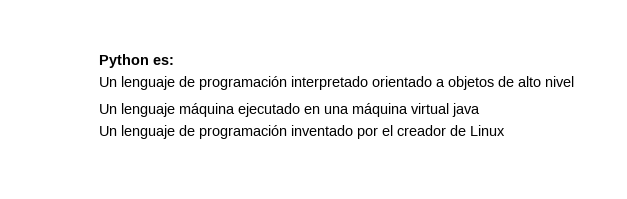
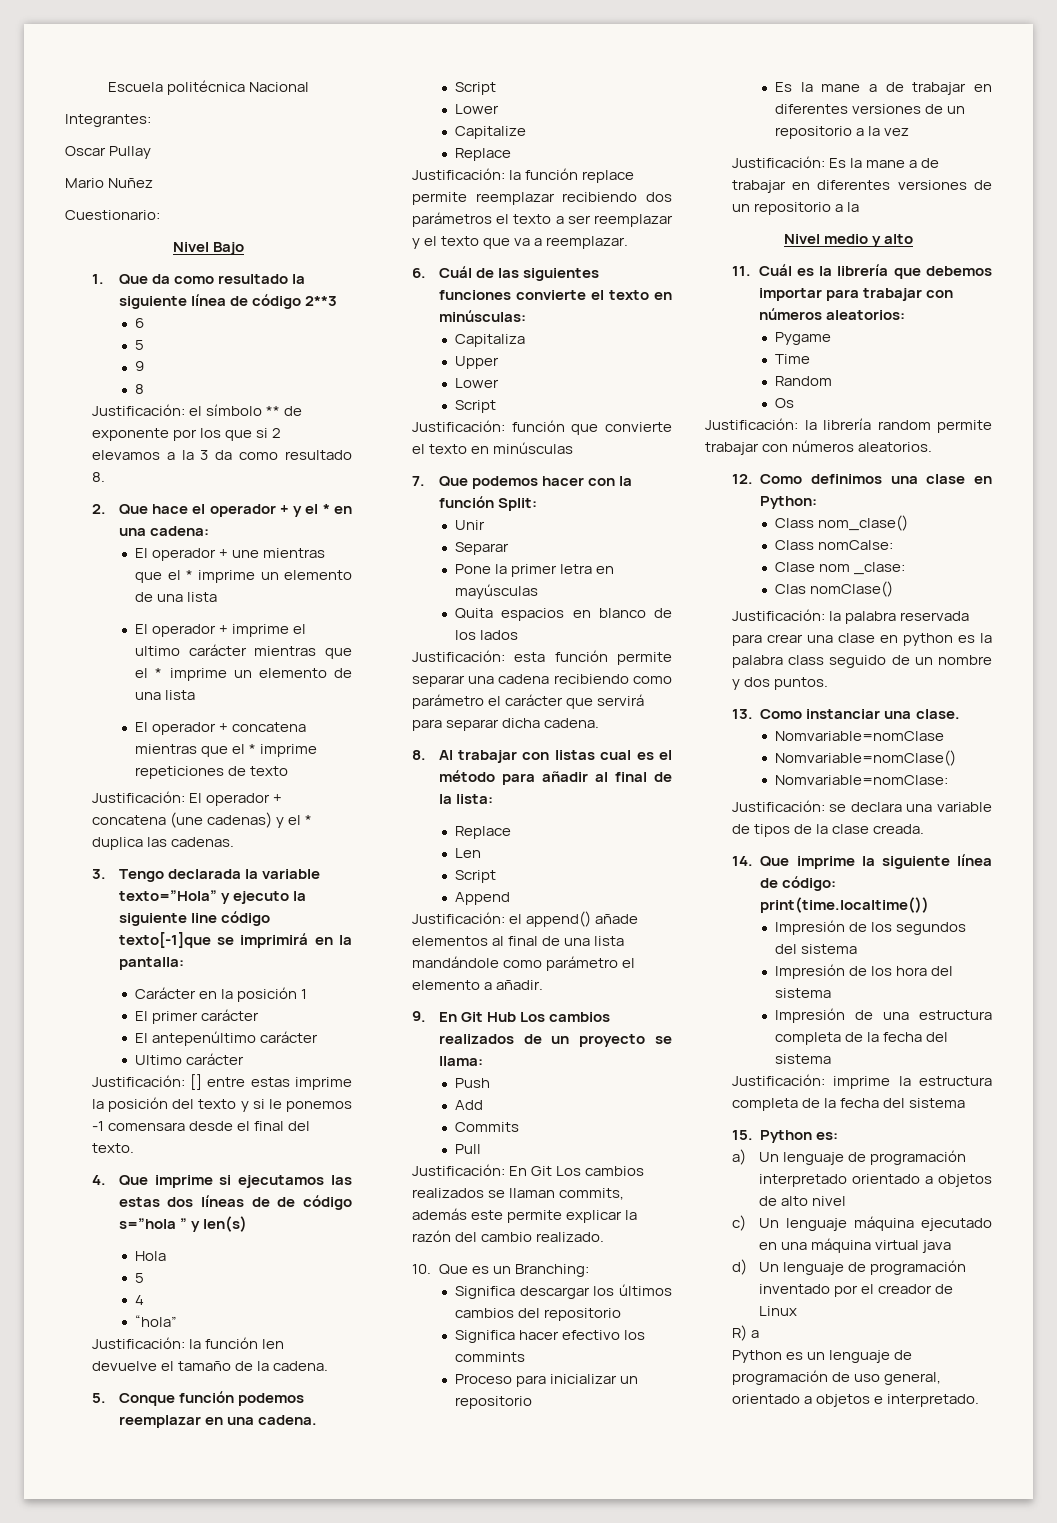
- Python es:
+ Escuela politécnica Nacional
+ Integrantes:
+ Oscar Pullay
+ Mario Nuñez
+ Cuestionario:
+ Nivel Bajo
+ 1. Que da como resultado la siguiente línea de código 2**3
+ 6
+ 5
+ 9
+ 8
+ Justificación: el símbolo ** de exponente por los que si 2 elevamos a la 3 da como resultado 8.
+ 2. Que hace el operador + y el * en una cadena:
+ El operador + une mientras que el * imprime un elemento de una lista
+ El operador + imprime el ultimo carácter mientras que el * imprime un elemento de una lista
+ El operador + concatena mientras que el * imprime repeticiones de texto
+ Justificación: El operador + concatena (une cadenas) y el * duplica las cadenas.
+ 3. Tengo declarada la variable texto=”Hola” y ejecuto la siguiente line código texto[-1]que se imprimirá en la pantalla:
+ Carácter en la posición 1
+ El primer carácter
+ El antepenúltimo carácter
+ Ultimo carácter
+ Justificación: [] entre estas imprime la posición del texto y si le ponemos -1 comensara desde el final del texto.
+ 4. Que imprime si ejecutamos las estas dos líneas de de código s=”hola ” y len(s)
+ Hola
+ 5
+ 4
+ “hola”
+ Justificación: la función len devuelve el tamaño de la cadena.
+ 5. Conque función podemos reemplazar en una cadena.
+ Script
+ Lower
+ Capitalize
+ Replace
+ Justificación: la función replace permite reemplazar recibiendo dos parámetros el texto a ser reemplazar y el texto que va a reemplazar.
+ 6. Cuál de las siguientes funciones convierte el texto en minúsculas:
+ Capitaliza
+ Upper
+ Lower
+ Script
+ Justificación: función que convierte el texto en minúsculas
+ 7. Que podemos hacer con la función Split:
+ Unir
+ Separar
+ Pone la primer letra en mayúsculas
+ Quita espacios en blanco de los lados
+ Justificación: esta función permite separar una cadena recibiendo como parámetro el carácter que servirá para separar dicha cadena.
+ 8. Al trabajar con listas cual es el método para añadir al final de la lista:
+ Replace
+ Len
+ Script
+ Append
+ Justificación: el append() añade elementos al final de una lista mandándole como parámetro el elemento a añadir.
+ 9. En Git Hub Los cambios realizados de un proyecto se llama:
+ Push
+ Add
+ Commits
+ Pull
+ Justificación: En Git Los cambios realizados se llaman commits, además este permite explicar la razón del cambio realizado.
+ 10. Que es un Branching:
+ Significa descargar los últimos cambios del repositorio
+ Significa hacer efectivo los commints
+ Proceso para inicializar un repositorio
+ Es la mane a de trabajar en diferentes versiones de un repositorio a la vez
+ Justificación: Es la mane a de trabajar en diferentes versiones de un repositorio a la
+ Nivel medio y alto
+ 11. Cuál es la librería que debemos importar para trabajar con números aleatorios:
+ Pygame
+ Time
+ Random
+ Os
+ Justificación: la librería random permite trabajar con números aleatorios.
+ 12. Como definimos una clase en Python:
+ Class nom_clase()
+ Class nomCalse:
+ Clase nom _clase:
+ Clas nomClase()
+ Justificación: la palabra reservada para crear una clase en python es la palabra class seguido de un nombre y dos puntos.
+ 13. Como instanciar una clase.
+ Nomvariable=nomClase
+ Nomvariable=nomClase()
+ Nomvariable=nomClase:
+ Justificación: se declara una variable de tipos de la clase creada.
+ 14. Que imprime la siguiente línea de código: print(time.localtime())
+ Impresión de los segundos del sistema
+ Impresión de los hora del sistema
+ Impresión de una estructura completa de la fecha del sistema
+ Justificación: imprime la estructura completa de la fecha del sistema
+ 15. Python es:
- Un lenguaje de programación interpretado orientado a objetos de alto nivel
+ a) Un lenguaje de programación interpretado orientado a objetos de alto nivel
- Un lenguaje máquina ejecutado en una máquina virtual java
+ c) Un lenguaje máquina ejecutado en una máquina virtual java
- Un lenguaje de programación inventado por el creador de Linux
+ d) Un lenguaje de programación inventado por el creador de Linux
+ R) a
+ Python es un lenguaje de programación de uso general, orientado a objetos e interpretado.

